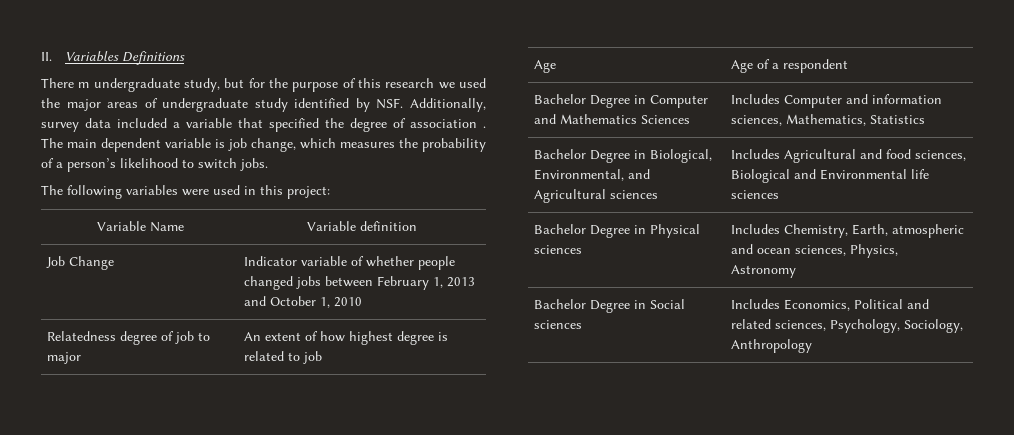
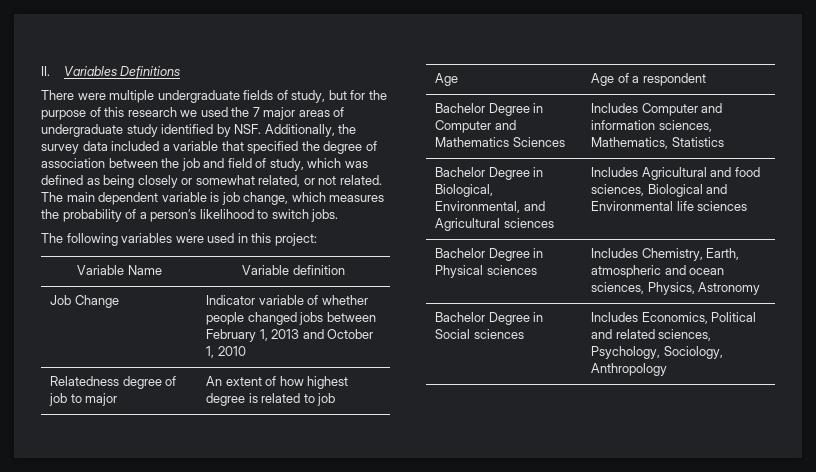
- There m undergraduate study, but for the purpose of this research we used the major areas of undergraduate study identified by NSF. Additionally, survey data included a variable that specified the degree of association .
+ There were multiple undergraduate fields of study, but for the purpose of this research we used the 7 major areas of undergraduate study identified by NSF. Additionally, the survey data included a variable that specified the degree of association between the job and field of study, which was defined as being closely or somewhat related, or not related.

